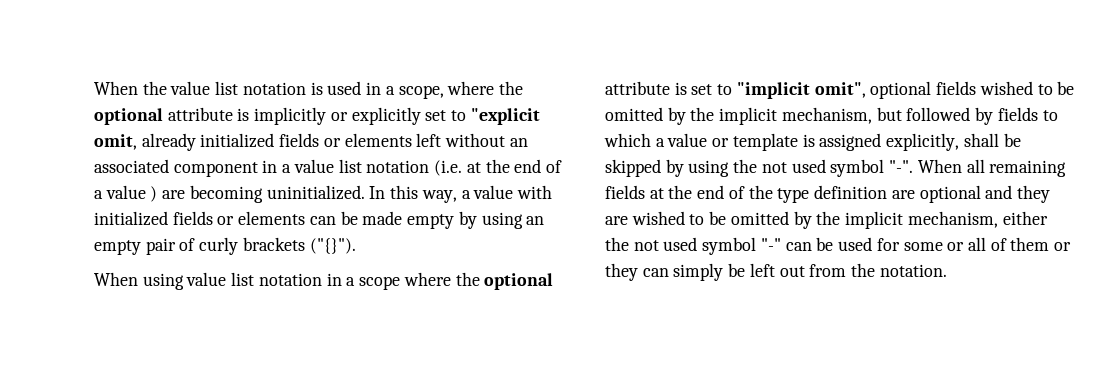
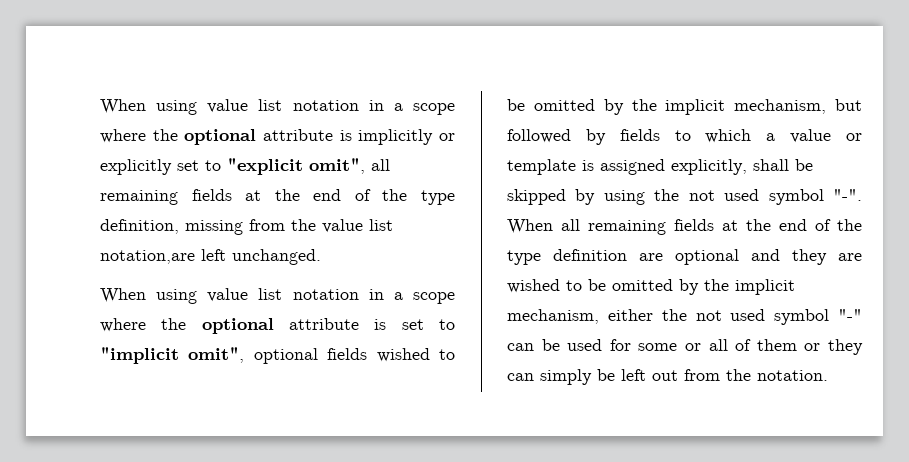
- When the value list notation is used in a scope, where the optional attribute is implicitly or explicitly set to "explicit omit, already initialized fields or elements left without an associated component in a value list notation (i.e. at the end of a value ) are becoming uninitialized. In this way, a value with initialized fields or elements can be made empty by using an empty pair of curly brackets ("{}").
+ When using value list notation in a scope where the optional attribute is implicitly or explicitly set to "explicit omit", all remaining fields at the end of the type definition, missing from the value list notation,are left unchanged.

